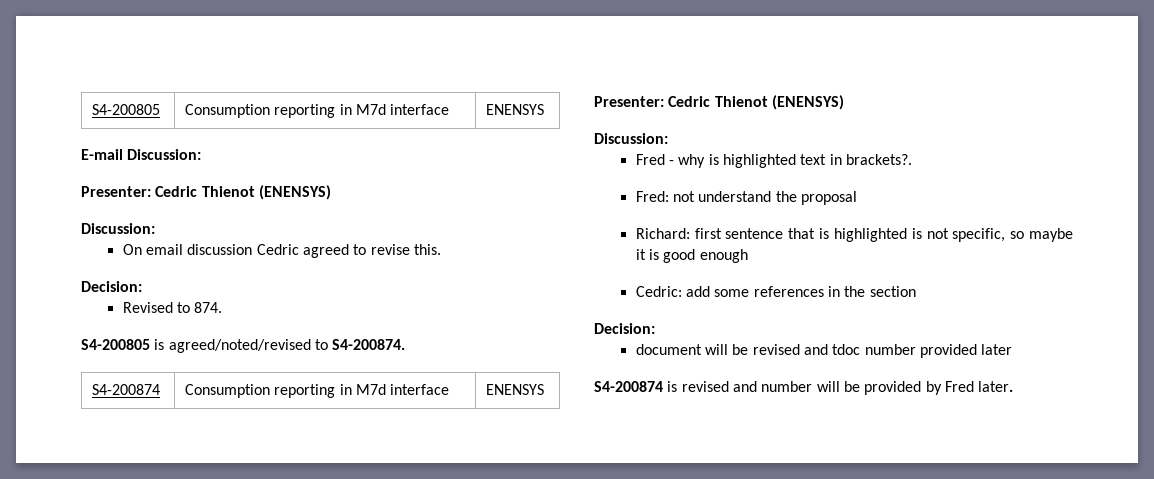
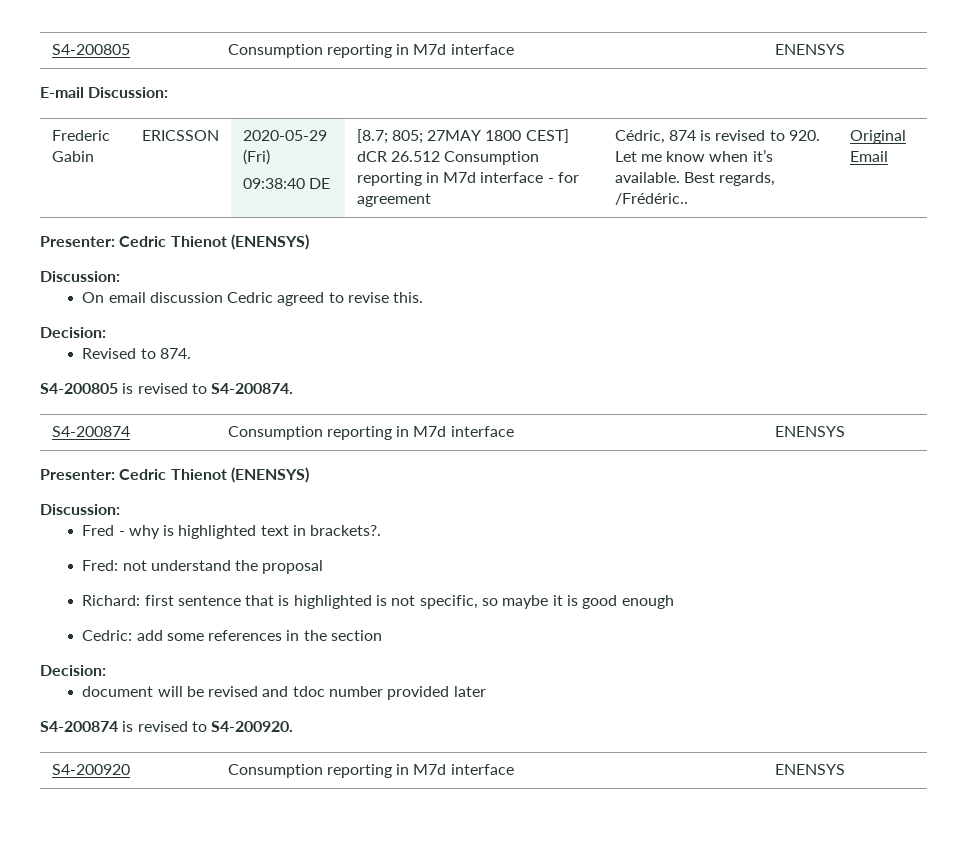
+ Frederic Gabin | ERICSSON | 2020-05-29 (Fri)
+ 09:38:40 DE | [8.7; 805; 27MAY 1800 CEST] dCR 26.512 Consumption reporting in M7d interface - for agreement | Cédric, 874 is revised to 920. Let me know when it’s available. Best regards, /Frédéric.. | Original Email
- S4-200805 is agreed/noted/revised to S4-200874.
+ S4-200805 is revised to S4-200874.
- S4-200874 is revised and number will be provided by Fred later.
+ S4-200874 is revised to S4-200920.
+ S4-200920 | Consumption reporting in M7d interface | ENENSYS

